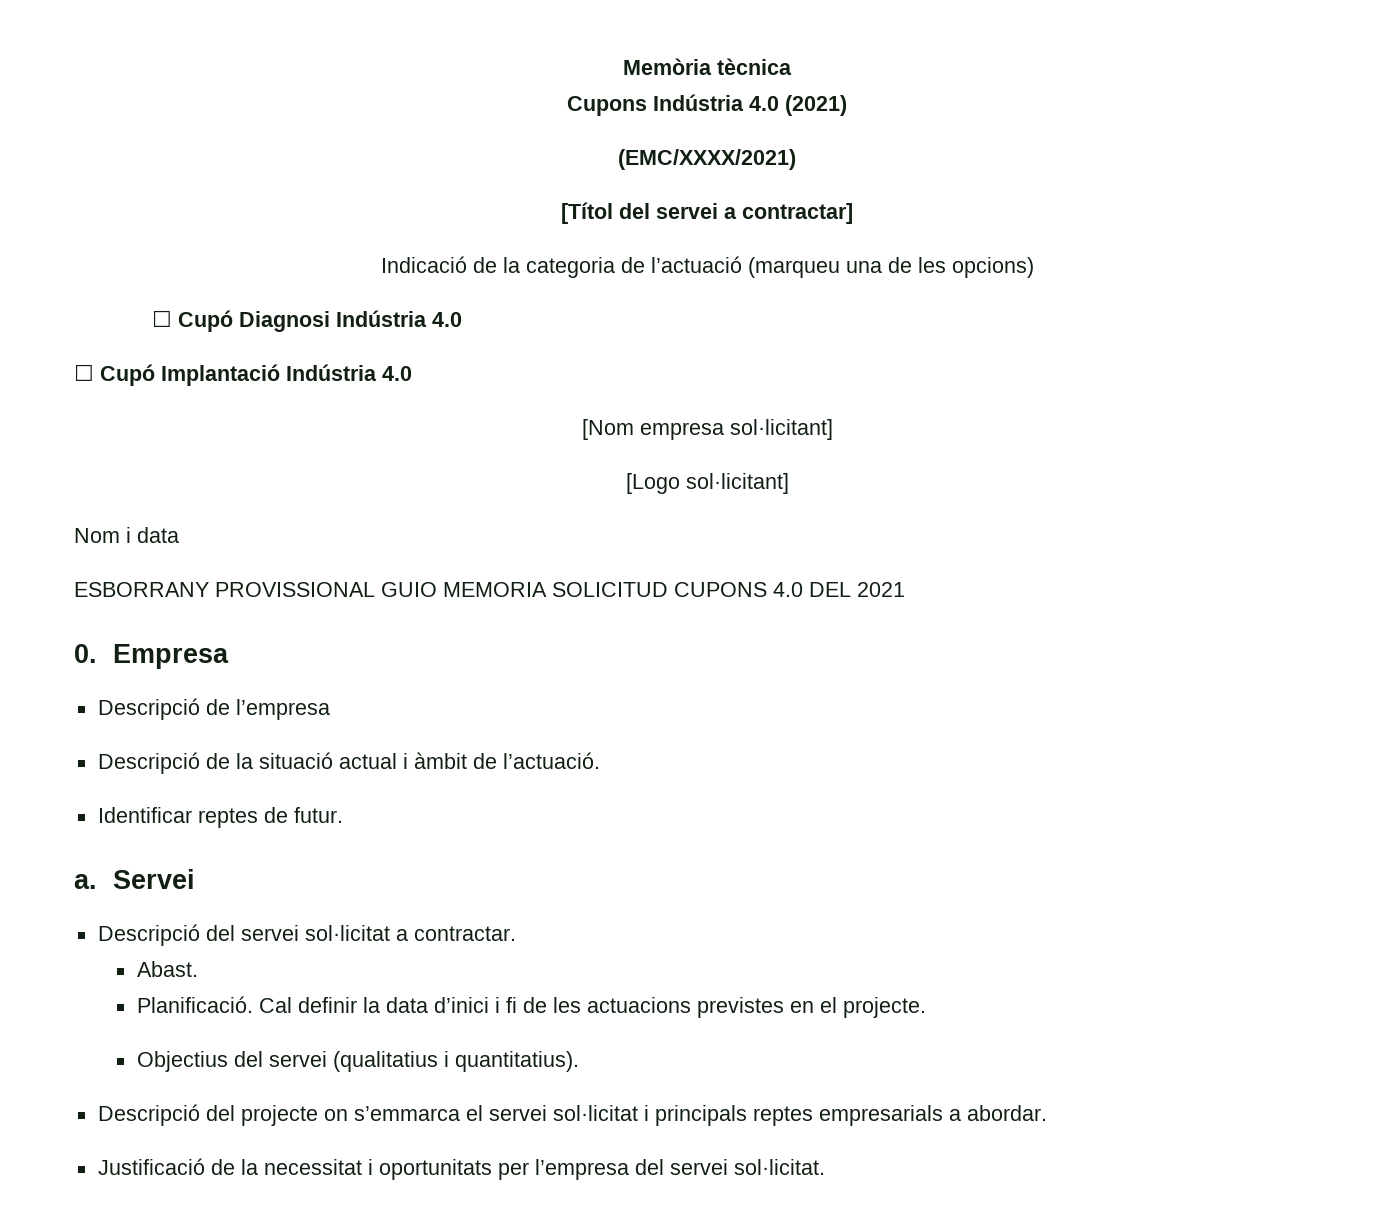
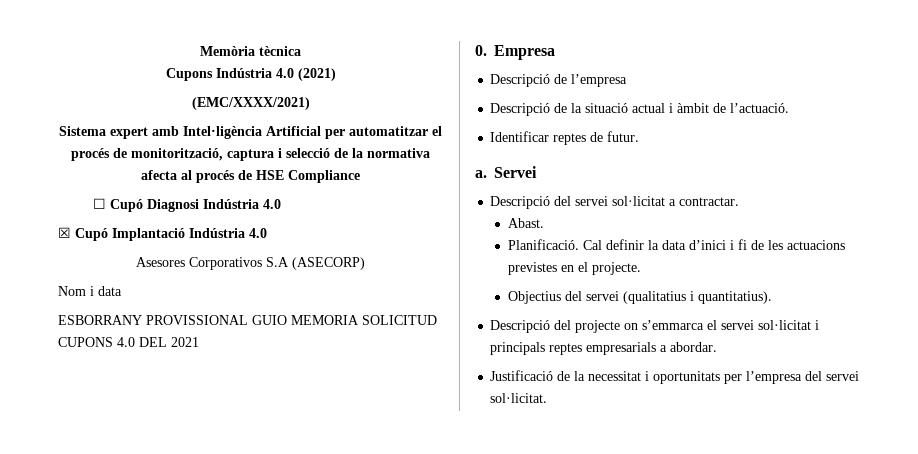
- [Títol del servei a contractar]
- Indicació de la categoria de l’actuació (marqueu una de les opcions)
+ Sistema expert amb Intel·ligència Artificial per automatitzar el procés de monitorització, captura i selecció de la normativa afecta al procés de HSE Compliance
- ☐ Cupó Implantació Indústria 4.0
+ ☒ Cupó Implantació Indústria 4.0
- [Nom empresa sol·licitant]
- [Logo sol·licitant]
+ Asesores Corporativos S.A (ASECORP)

